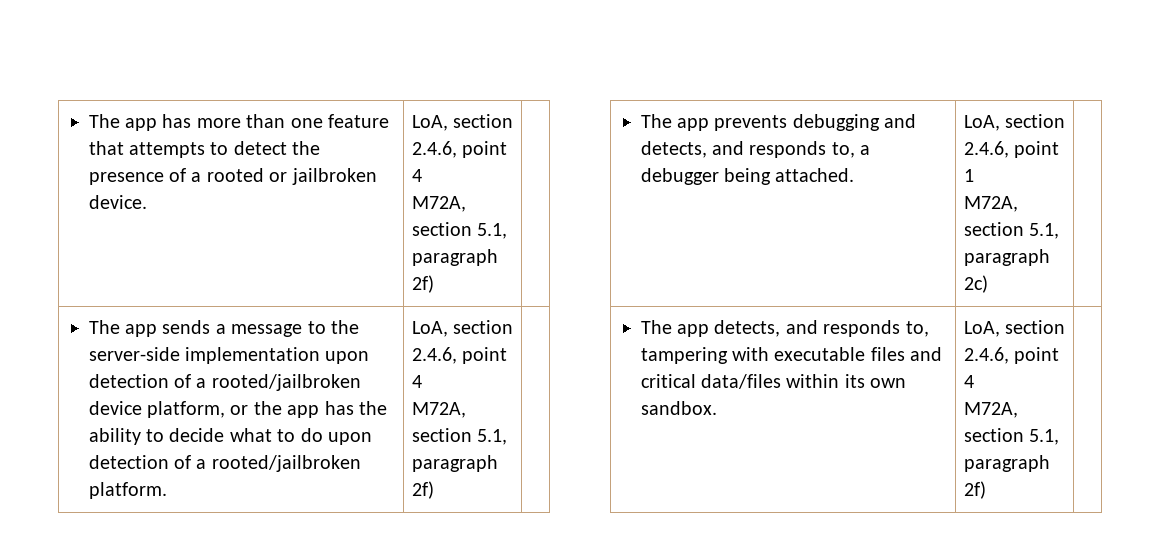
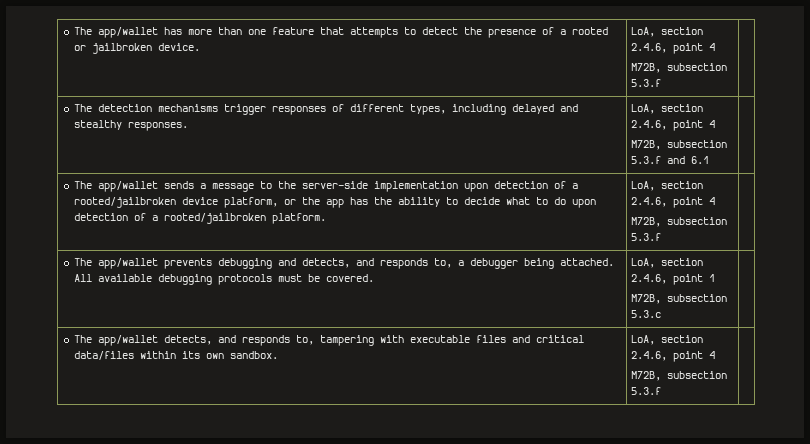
- The app has more than one feature that attempts to detect the presence of a rooted or jailbroken device. | LoA, section 2.4.6, point 4
- M72A, section 5.1, paragraph 2f) |
- The app sends a message to the server-side implementation upon detection of a rooted/jailbroken device platform, or the app has the ability to decide what to do upon detection of a rooted/jailbroken platform. | LoA, section 2.4.6, point 4
- M72A, section 5.1, paragraph 2f) |
- The app prevents debugging and detects, and responds to, a debugger being attached. | LoA, section 2.4.6, point 1
- M72A, section 5.1, paragraph 2c) |
- The app detects, and responds to, tampering with executable files and critical data/files within its own sandbox. | LoA, section 2.4.6, point 4
- M72A, section 5.1, paragraph 2f) |
+ The app/wallet has more than one feature that attempts to detect the presence of a rooted or jailbroken device. | LoA, section 2.4.6, point 4
+ M72B, subsection 5.3.f |
+ The detection mechanisms trigger responses of different types, including delayed and stealthy responses. | LoA, section 2.4.6, point 4
+ M72B, subsection 5.3.f and 6.1 |
+ The app/wallet sends a message to the server-side implementation upon detection of a rooted/jailbroken device platform, or the app has the ability to decide what to do upon detection of a rooted/jailbroken platform. | LoA, section 2.4.6, point 4
+ M72B, subsection 5.3.f |
+ The app/wallet prevents debugging and detects, and responds to, a debugger being attached. All available debugging protocols must be covered. | LoA, section 2.4.6, point 1
+ M72B, subsection 5.3.c |
+ The app/wallet detects, and responds to, tampering with executable files and critical data/files within its own sandbox. | LoA, section 2.4.6, point 4
+ M72B, subsection 5.3.f |

